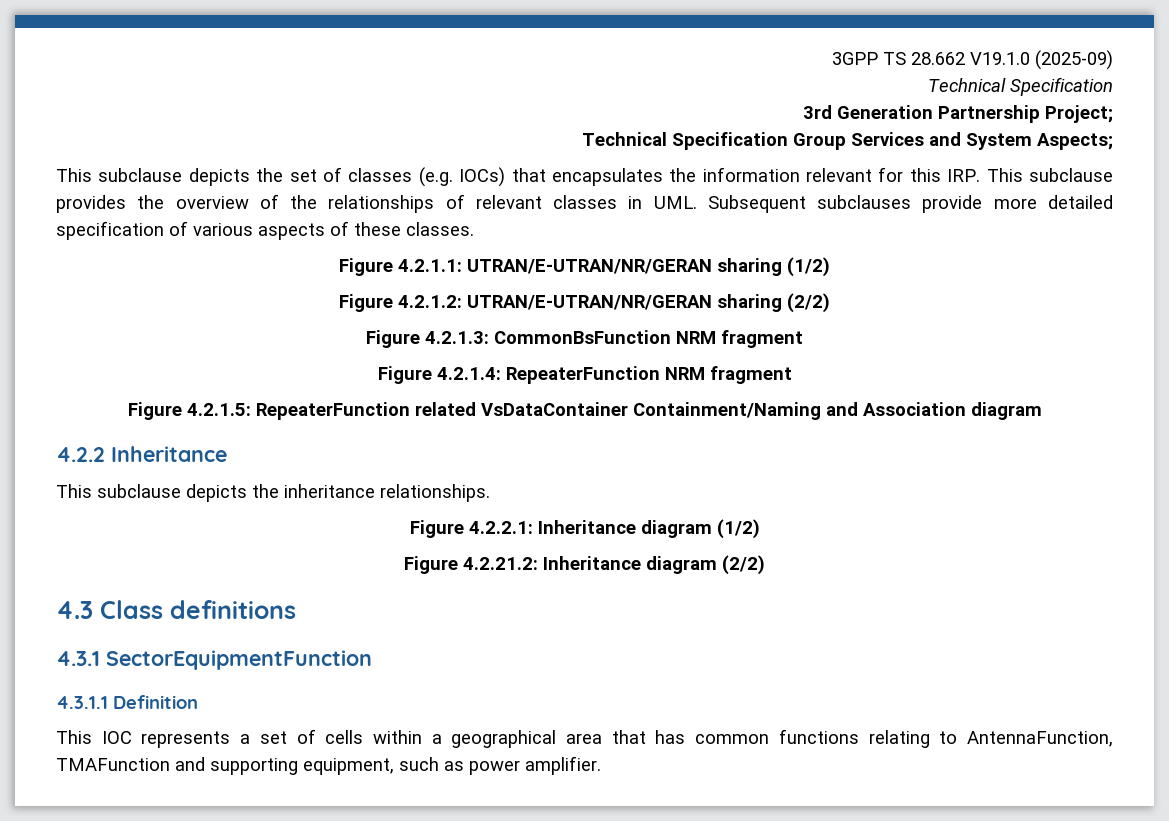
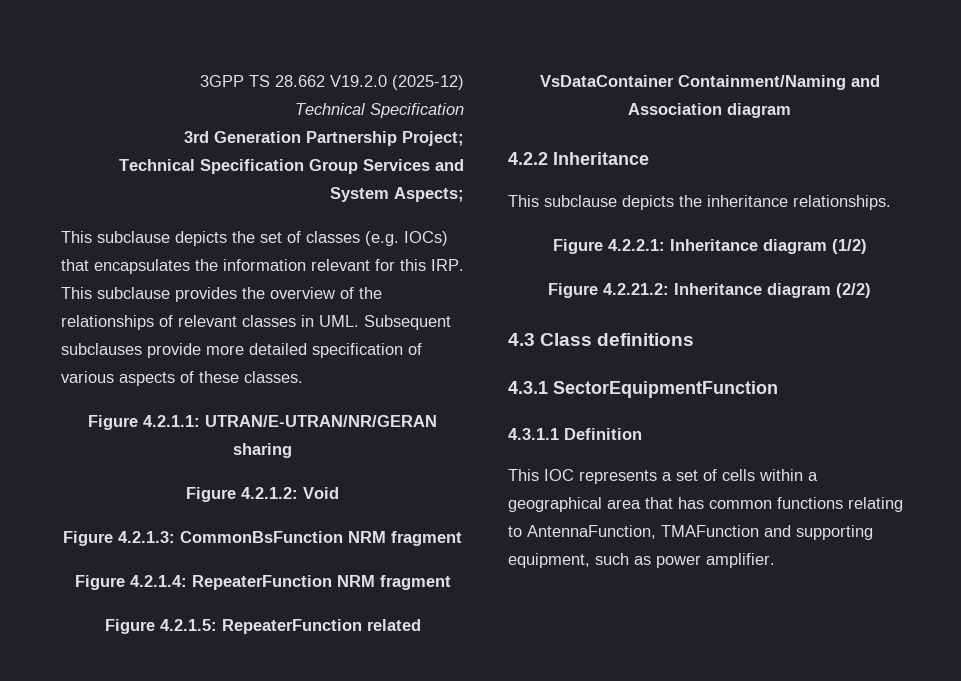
- 3GPP TS 28.662 V19.1.0 (2025-09)
+ 3GPP TS 28.662 V19.2.0 (2025-12)
- Figure 4.2.1.1: UTRAN/E-UTRAN/NR/GERAN sharing (1/2)
+ Figure 4.2.1.1: UTRAN/E-UTRAN/NR/GERAN sharing
- Figure 4.2.1.2: UTRAN/E-UTRAN/NR/GERAN sharing (2/2)
+ Figure 4.2.1.2: Void

